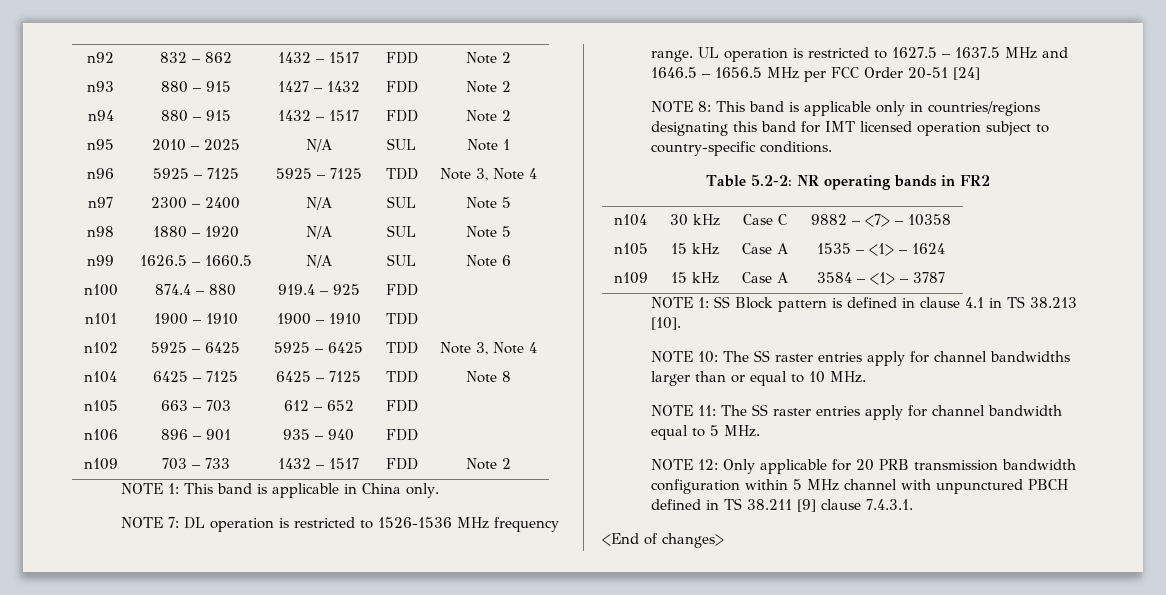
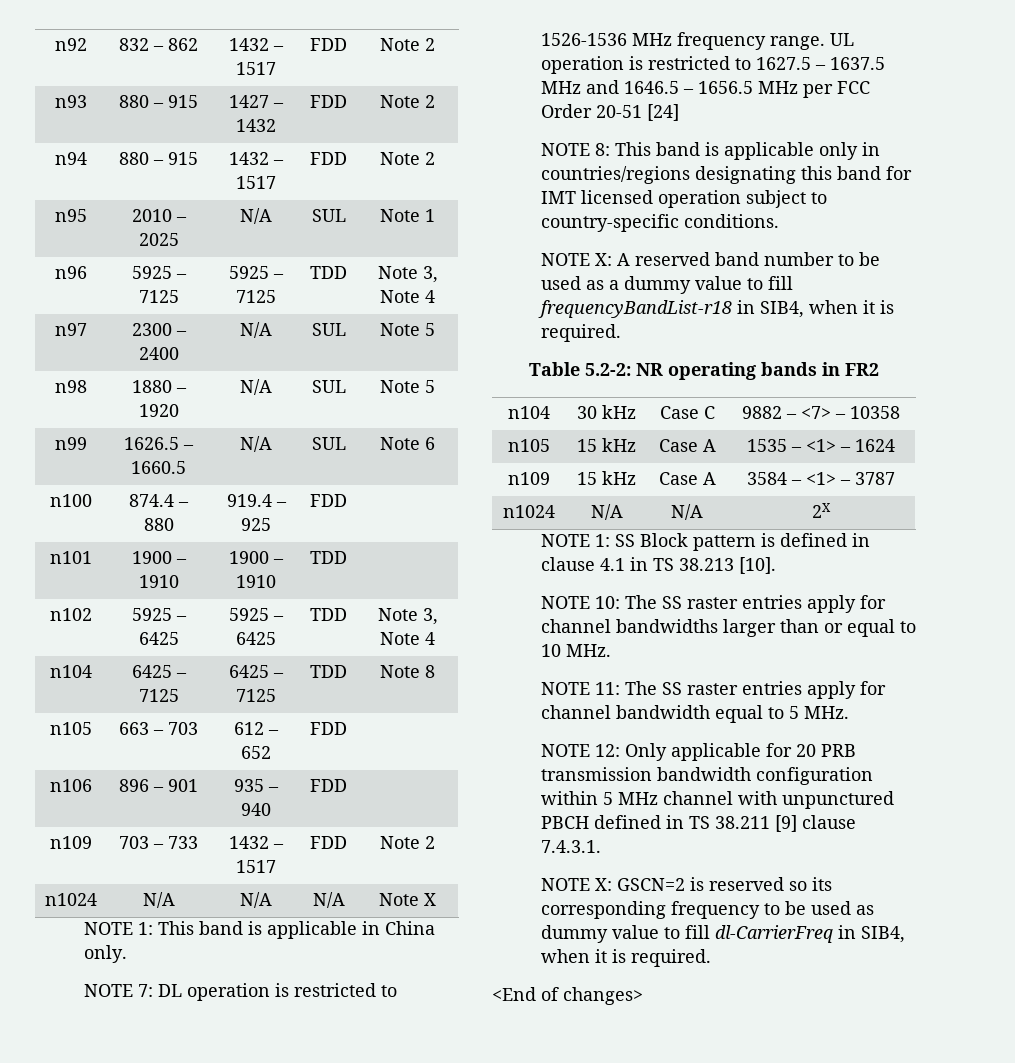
+ n1024 | N/A | N/A | N/A | Note X
+ NOTE X: A reserved band number to be used as a dummy value to fill frequencyBandList-r18 in SIB4, when it is required.
+ n1024 | N/A | N/A | 2X
+ NOTE X: GSCN=2 is reserved so its corresponding frequency to be used as dummy value to fill dl-CarrierFreq in SIB4, when it is required.

